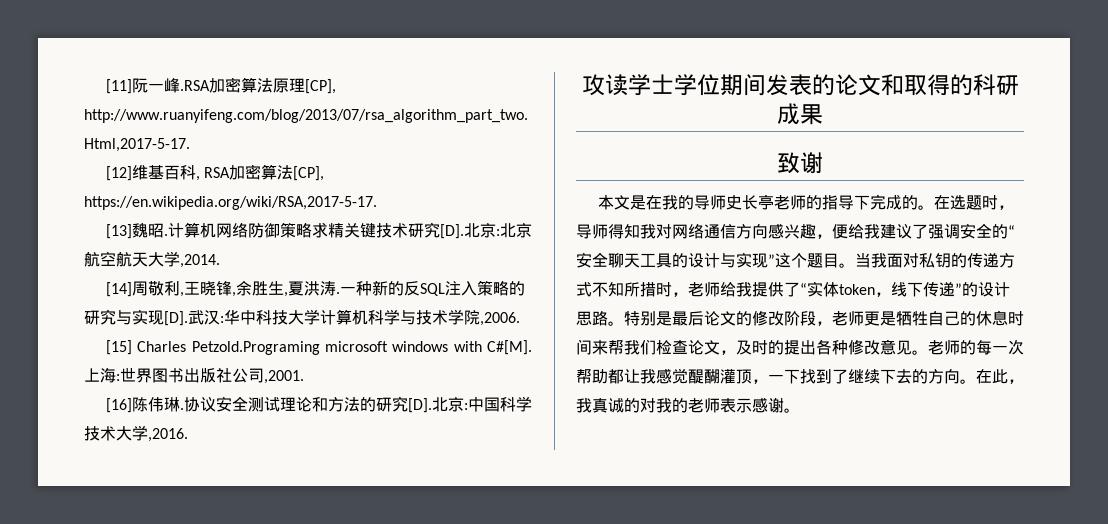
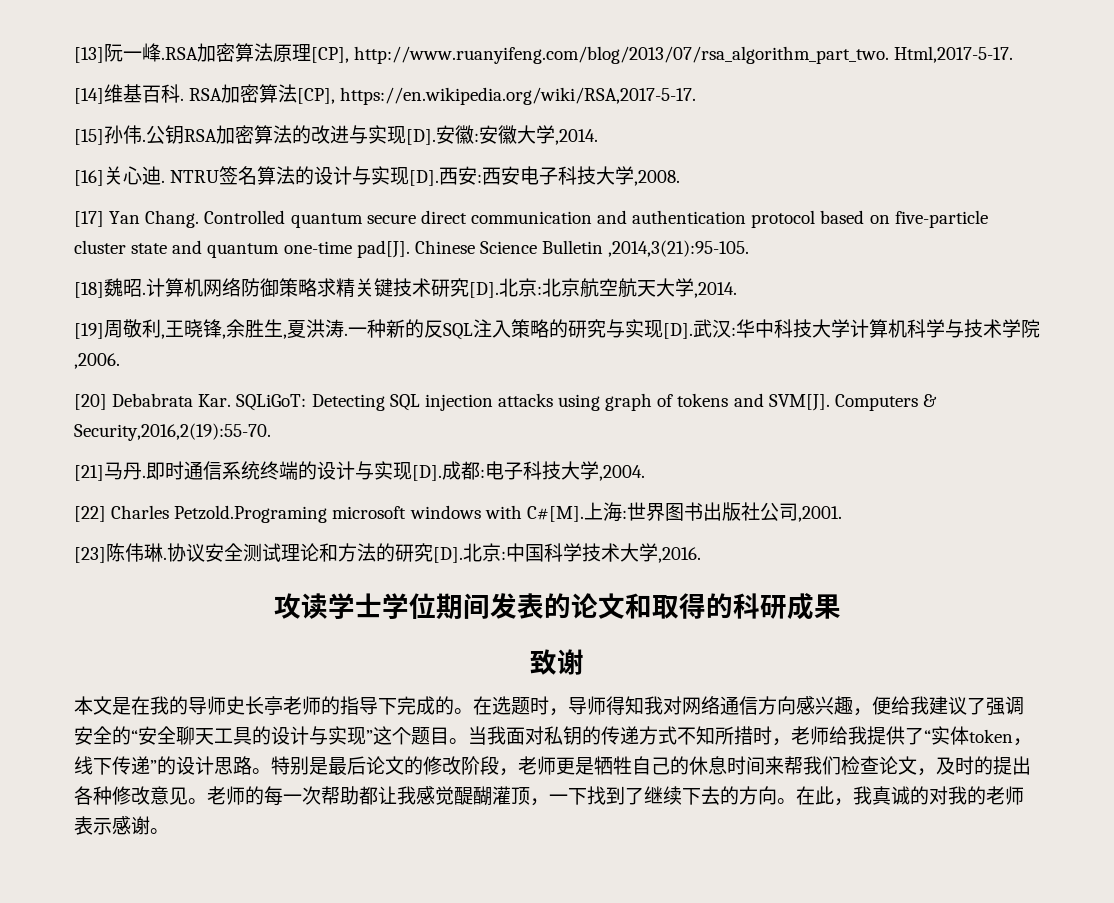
- [11]阮一峰.RSA加密算法原理[CP], http://www.ruanyifeng.com/blog/2013/07/rsa_algorithm_part_two. Html,2017-5-17.
+ [13]阮一峰.RSA加密算法原理[CP], http://www.ruanyifeng.com/blog/2013/07/rsa_algorithm_part_two. Html,2017-5-17.
- [12]维基百科, RSA加密算法[CP], https://en.wikipedia.org/wiki/RSA,2017-5-17.
+ [14]维基百科. RSA加密算法[CP], https://en.wikipedia.org/wiki/RSA,2017-5-17.
- [13]魏昭.
+ [15]孙伟.公钥RSA加密算法的改进与实现[D].安徽:安徽大学,2014.
+ [16]关心迪. NTRU签名算法的设计与实现[D].西安:西安电子科技大学,2008.
+ [17] Yan Chang. Controlled quantum secure direct communication and authentication protocol based on five-particle cluster state and quantum one-time pad[J]. Chinese Science Bulletin ,2014,3(21):95-105.
+ [18]魏昭.
- [14]周敬利,王晓锋,余胜生,夏洪涛.
+ [19]周敬利,王晓锋,余胜生,夏洪涛.
- [15] Charles Petzold.Programing microsoft windows with C#[M].
+ [20] Debabrata Kar. SQLiGoT: Detecting SQL injection attacks using graph of tokens and SVM[J]. Computers & Security,2016,2(19):55-70.
+ [21]马丹.即时通信系统终端的设计与实现[D].成都:电子科技大学,2004.
+ [22] Charles Petzold.Programing microsoft windows with C#[M].
- [16]陈伟琳.
+ [23]陈伟琳.

